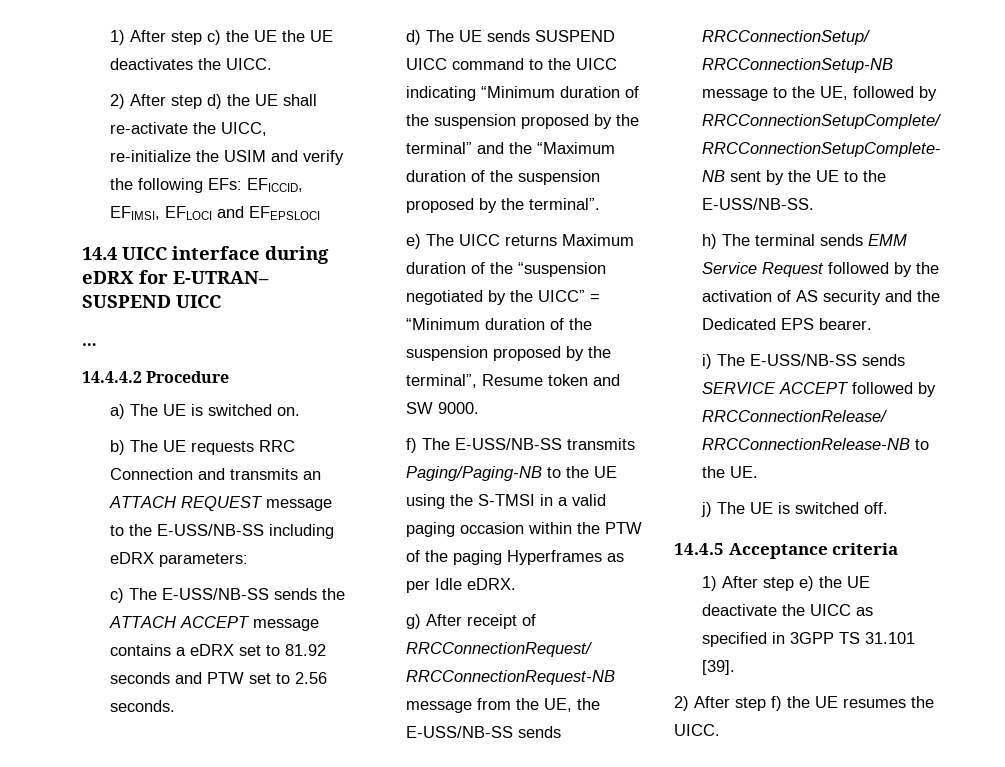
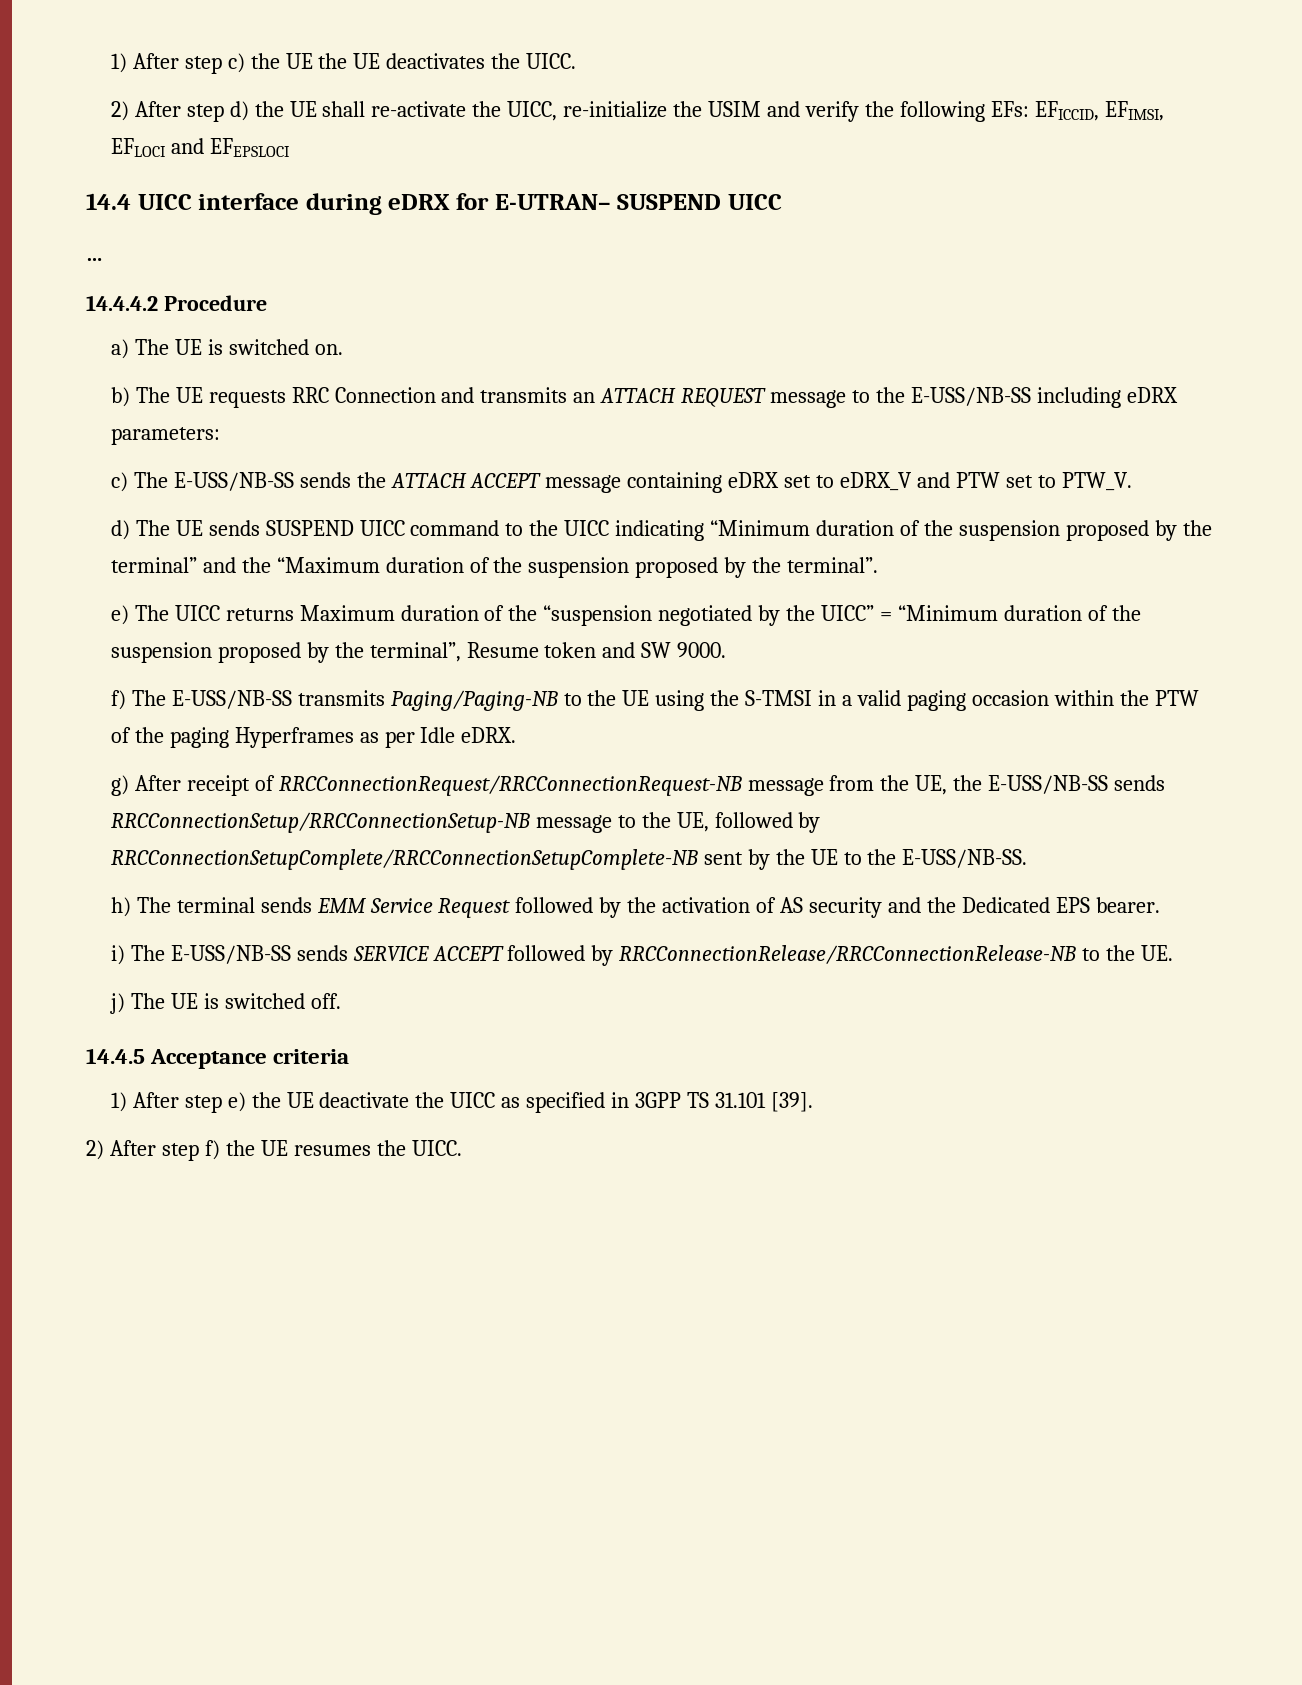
- c) The E-USS/NB-SS sends the ATTACH ACCEPT message contains a eDRX set to 81.92 seconds and PTW set to 2.56 seconds.
+ c) The E-USS/NB-SS sends the ATTACH ACCEPT message containing eDRX set to eDRX_V and PTW set to PTW_V.

